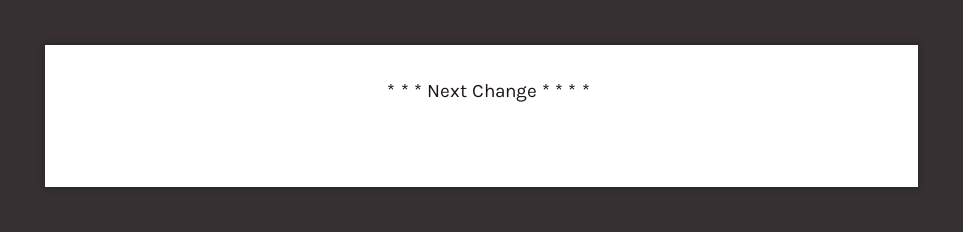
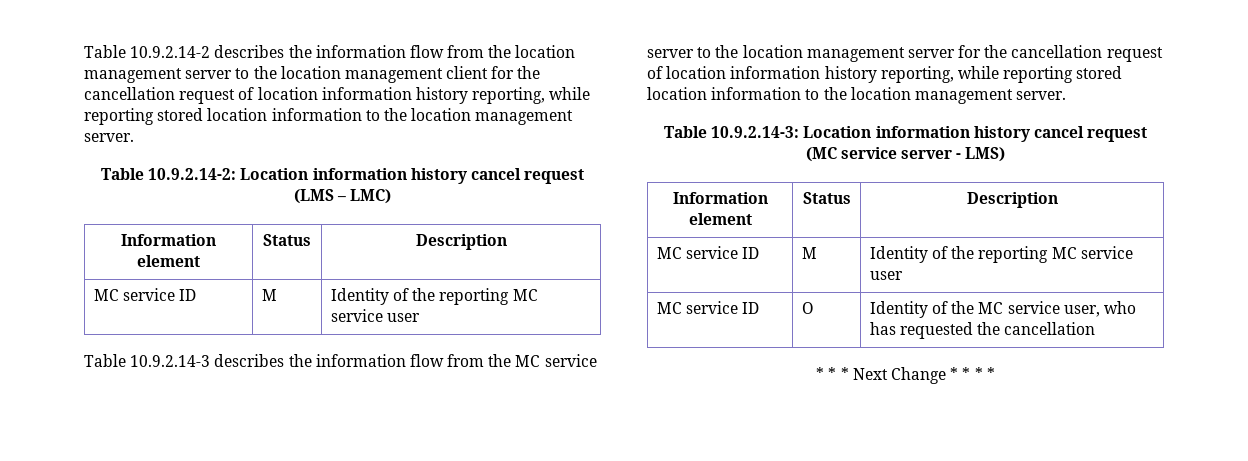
+ Table 10.9.2.14-2 describes the information flow from the location management server to the location management client for the cancellation request of location information history reporting, while reporting stored location information to the location management server.
+ Table 10.9.2.14-2: Location information history cancel request (LMS – LMC)
+ Information element | Status | Description
+ MC service ID | M | Identity of the reporting MC service user
+ Table 10.9.2.14-3 describes the information flow from the MC service server to the location management server for the cancellation request of location information history reporting, while reporting stored location information to the location management server.
+ Table 10.9.2.14-3: Location information history cancel request (MC service server - LMS)
+ Information element | Status | Description
+ MC service ID | M | Identity of the reporting MC service user
+ MC service ID | O | Identity of the MC service user, who has requested the cancellation

